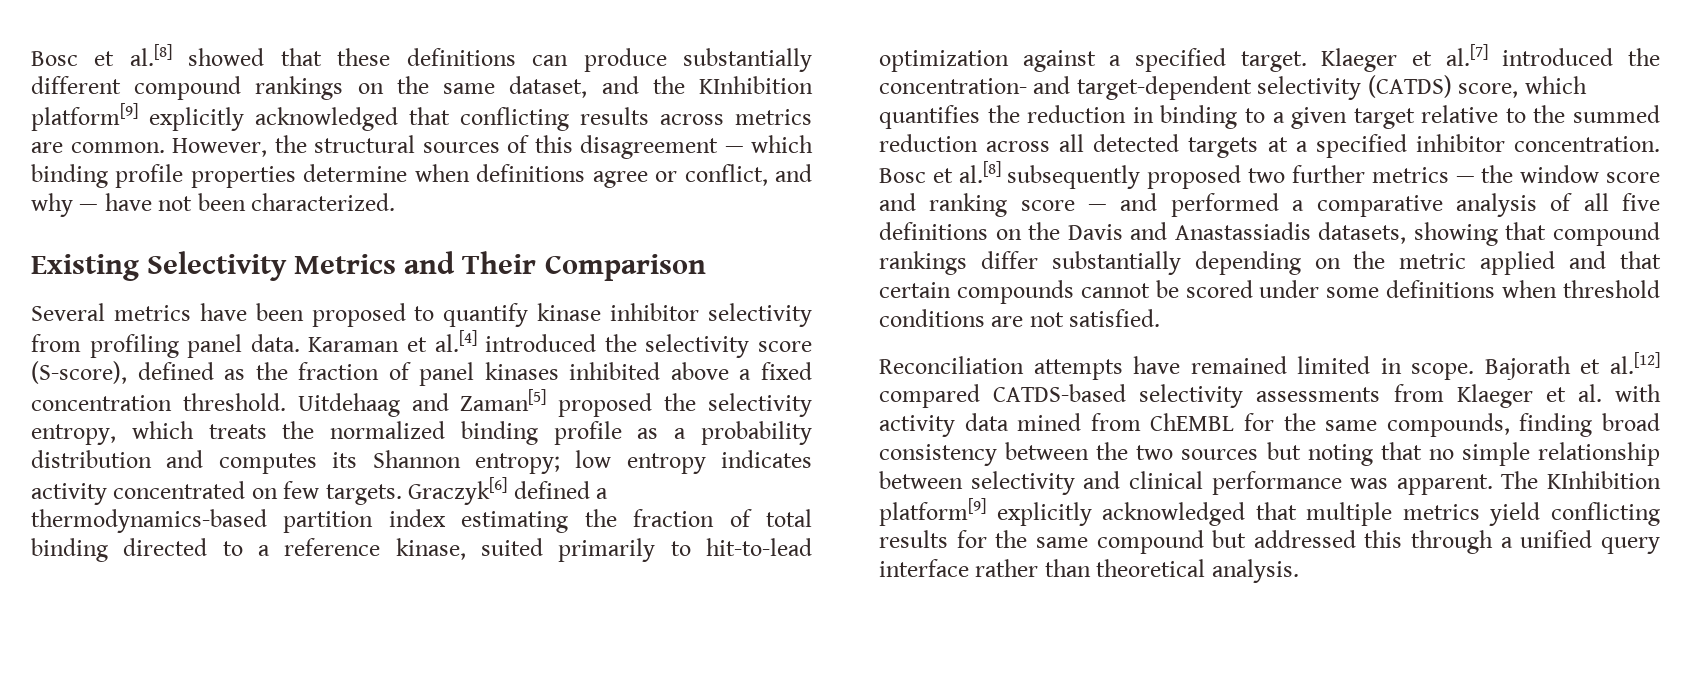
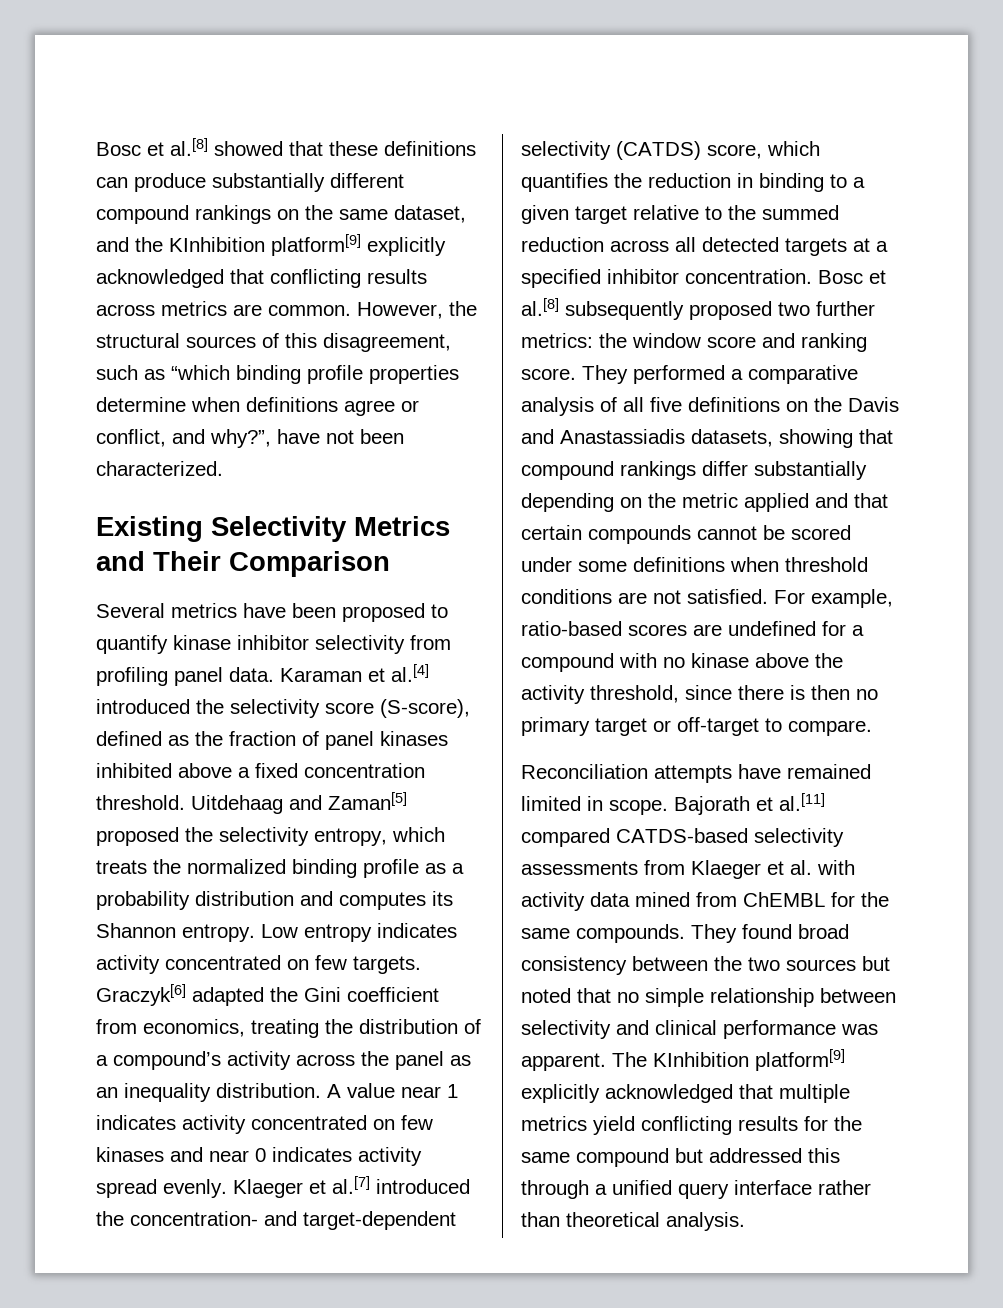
- However, the structural sources of this disagreement — which binding profile properties determine when definitions agree or conflict, and why — have not been characterized.
+ However, the structural sources of this disagreement, such as “which binding profile properties determine when definitions agree or conflict, and why?”, have not been characterized.
- Uitdehaag and Zaman[5] proposed the selectivity entropy, which treats the normalized binding profile as a probability distribution and computes its Shannon entropy; low entropy indicates activity concentrated on few targets.
+ Uitdehaag and Zaman[5] proposed the selectivity entropy, which treats the normalized binding profile as a probability distribution and computes its Shannon entropy. Low entropy indicates activity concentrated on few targets.
- Graczyk[6] defined a thermodynamics-based partition index estimating the fraction of total binding directed to a reference kinase, suited primarily to hit-to-lead optimization against a specified target.
+ Graczyk[6] adapted the Gini coefficient from economics, treating the distribution of a compound’s activity across the panel as an inequality distribution. A value near 1 indicates activity concentrated on few kinases and near 0 indicates activity spread evenly.
- Bosc et al.[8] subsequently proposed two further metrics — the window score and ranking score — and performed a comparative analysis of all five definitions on the Davis and Anastassiadis datasets, showing that compound rankings differ substantially depending on the metric applied and that certain compounds cannot be scored under some definitions when threshold conditions are not satisfied.
+ Bosc et al.[8] subsequently proposed two further metrics: the window score and ranking score. They performed a comparative analysis of all five definitions on the Davis and Anastassiadis datasets, showing that compound rankings differ substantially depending on the metric applied and that certain compounds cannot be scored under some definitions when threshold conditions are not satisfied. For example, ratio-based scores are undefined for a compound with no kinase above the activity threshold, since there is then no primary target or off-target to compare.
- Bajorath et al.[12] compared CATDS-based selectivity assessments from Klaeger et al. with activity data mined from ChEMBL for the same compounds, finding broad consistency between the two sources but noting that no simple relationship between selectivity and clinical performance was apparent.
+ Bajorath et al.[11] compared CATDS-based selectivity assessments from Klaeger et al. with activity data mined from ChEMBL for the same compounds. They found broad consistency between the two sources but noted that no simple relationship between selectivity and clinical performance was apparent.

